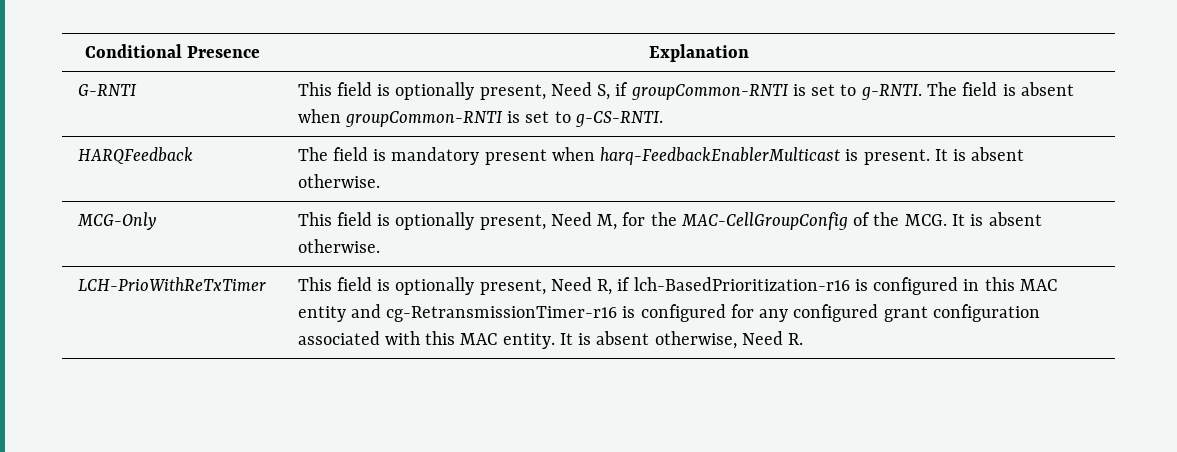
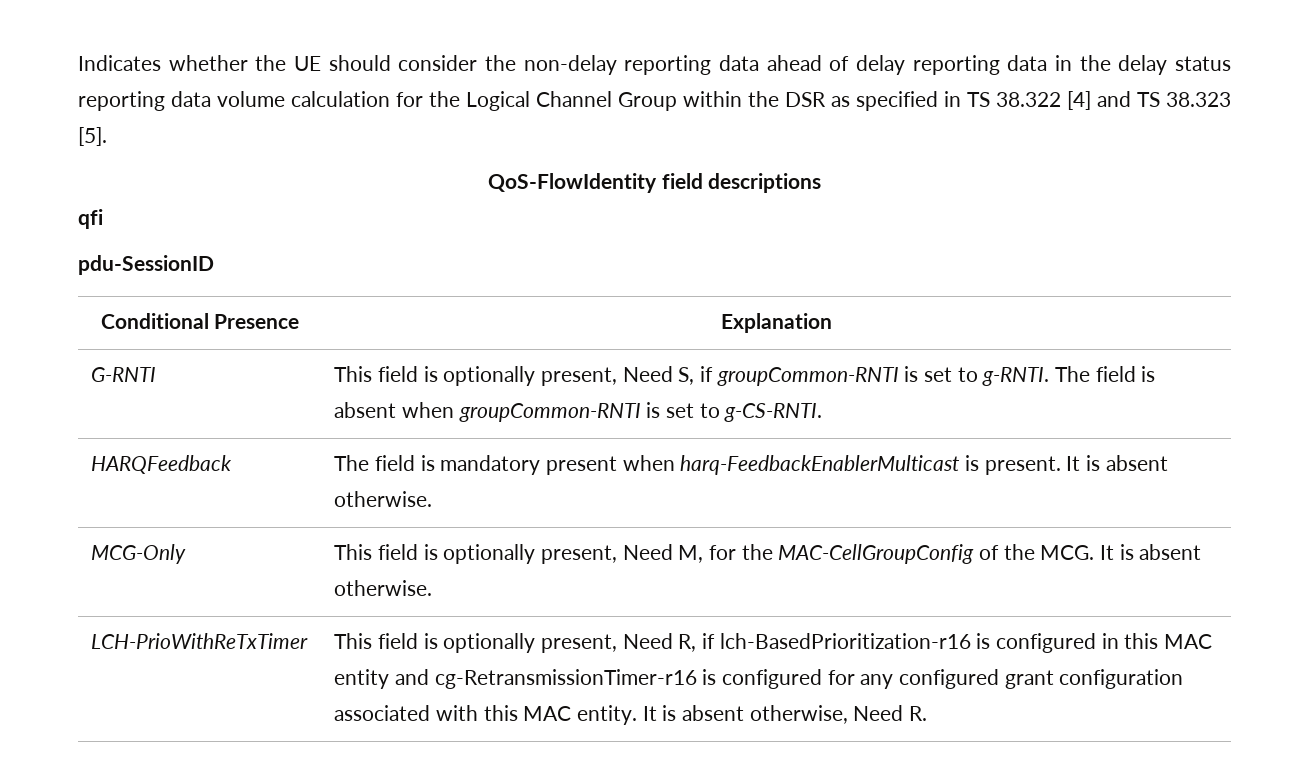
+ Indicates whether the UE should consider the non-delay reporting data ahead of delay reporting data in the delay status reporting data volume calculation for the Logical Channel Group within the DSR as specified in TS 38.322 [4] and TS 38.323 [5].
+ QoS-FlowIdentity field descriptions
+ qfi
+ pdu-SessionID

